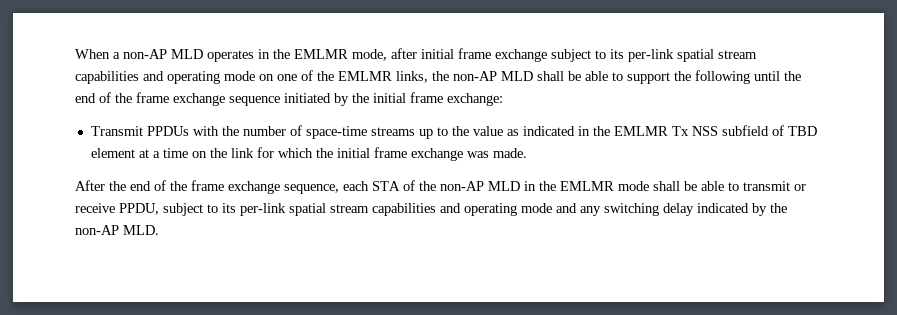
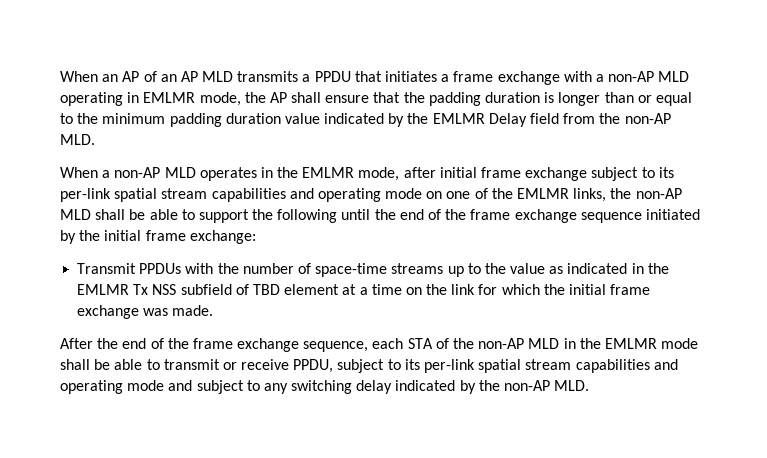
+ When an AP of an AP MLD transmits a PPDU that initiates a frame exchange with a non-AP MLD operating in EMLMR mode, the AP shall ensure that the padding duration is longer than or equal to the minimum padding duration value indicated by the EMLMR Delay field from the non-AP MLD.
- After the end of the frame exchange sequence, each STA of the non-AP MLD in the EMLMR mode shall be able to transmit or receive PPDU, subject to its per-link spatial stream capabilities and operating mode and any switching delay indicated by the non-AP MLD.
+ After the end of the frame exchange sequence, each STA of the non-AP MLD in the EMLMR mode shall be able to transmit or receive PPDU, subject to its per-link spatial stream capabilities and operating mode and subject to any switching delay indicated by the non-AP MLD.

